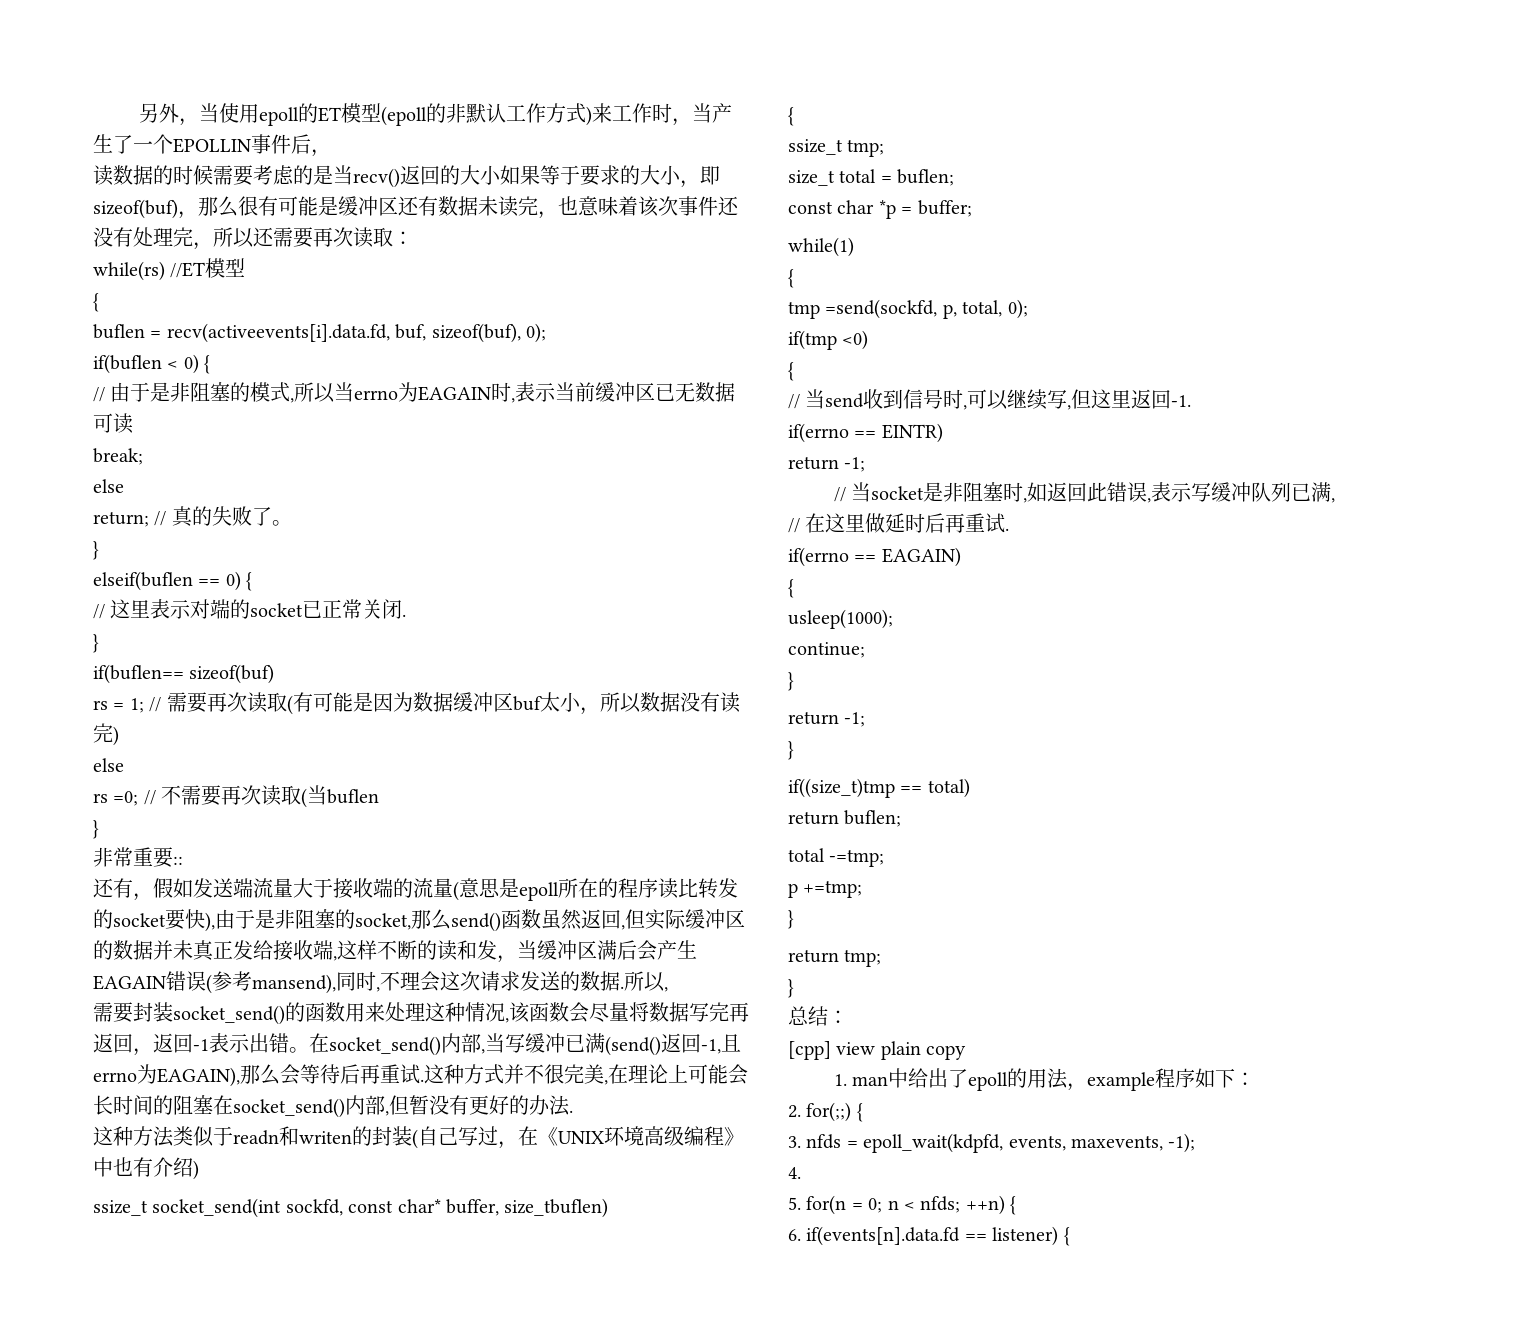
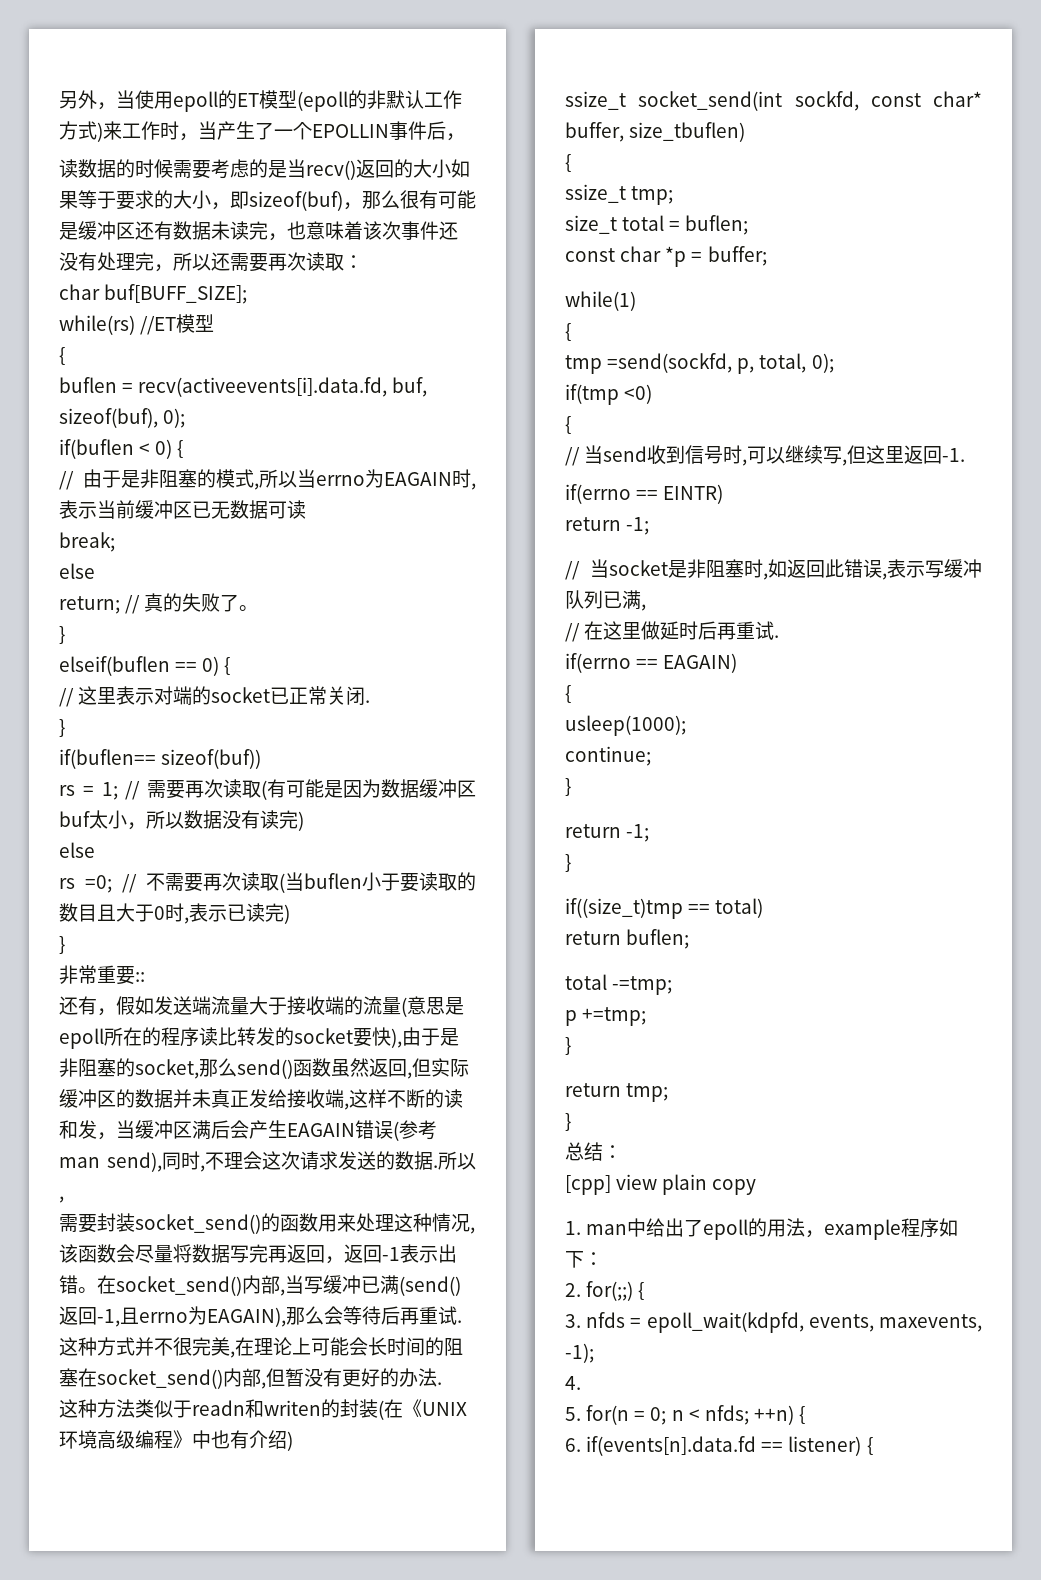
+ char buf[BUFF_SIZE];
- if(buflen== sizeof(buf)
+ if(buflen== sizeof(buf))
- rs =0; // 不需要再次读取(当buflen
+ rs =0; // 不需要再次读取(当buflen小于要读取的数目且大于0时,表示已读完)
- 还有，假如发送端流量大于接收端的流量(意思是epoll所在的程序读比转发的socket要快),由于是非阻塞的socket,那么send()函数虽然返回,但实际缓冲区的数据并未真正发给接收端,这样不断的读和发，当缓冲区满后会产生EAGAIN错误(参考mansend),同时,不理会这次请求发送的数据.
+ 还有，假如发送端流量大于接收端的流量(意思是epoll所在的程序读比转发的socket要快),由于是非阻塞的socket,那么send()函数虽然返回,但实际缓冲区的数据并未真正发给接收端,这样不断的读和发，当缓冲区满后会产生EAGAIN错误(参考man send),同时,不理会这次请求发送的数据.
- 这种方法类似于readn和writen的封装(自己写过，在《UNIX环境高级编程》中也有介绍)
+ 这种方法类似于readn和writen的封装(在《UNIX环境高级编程》中也有介绍)

